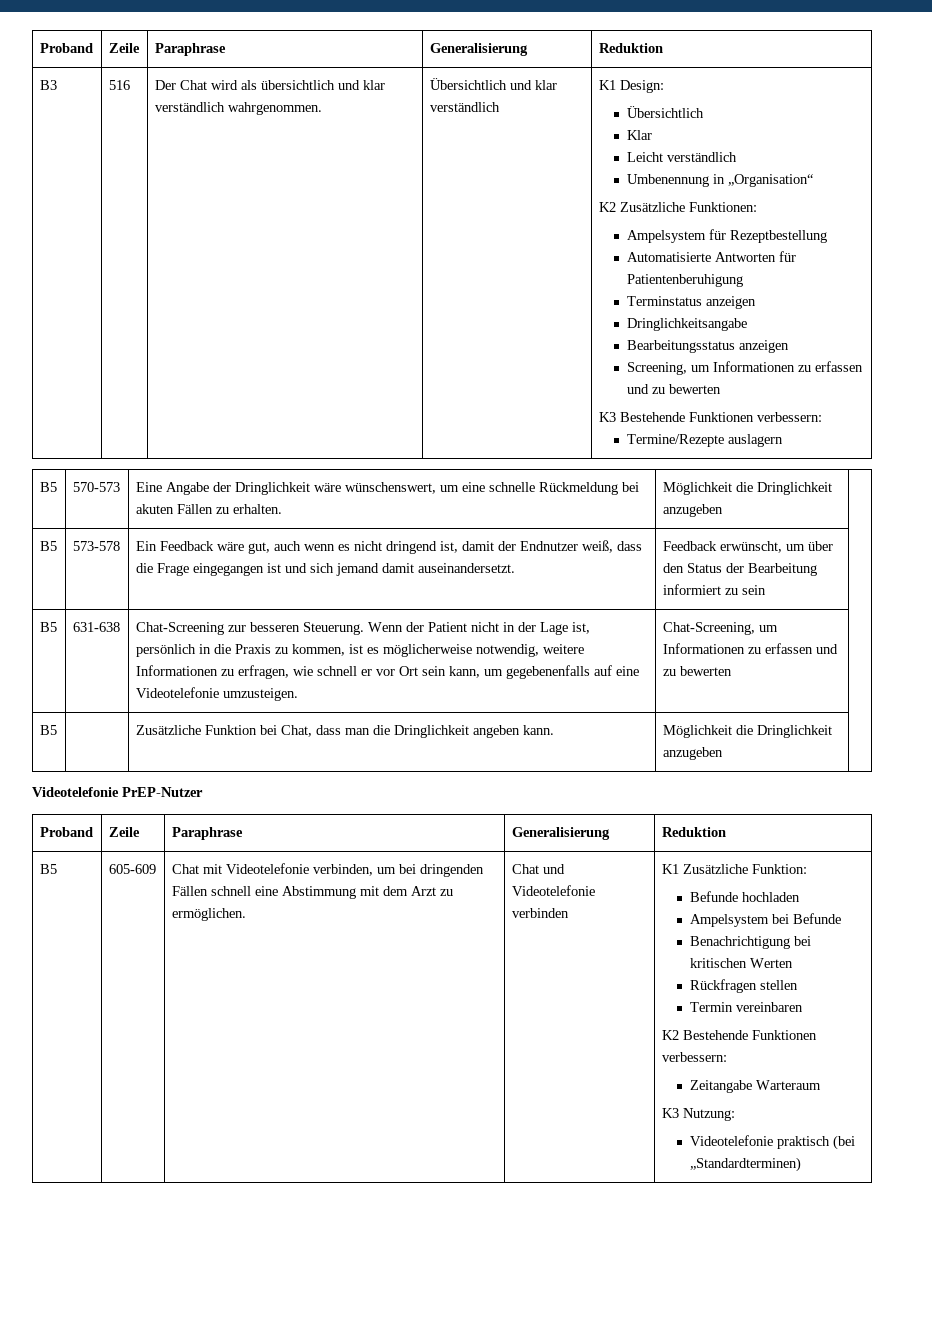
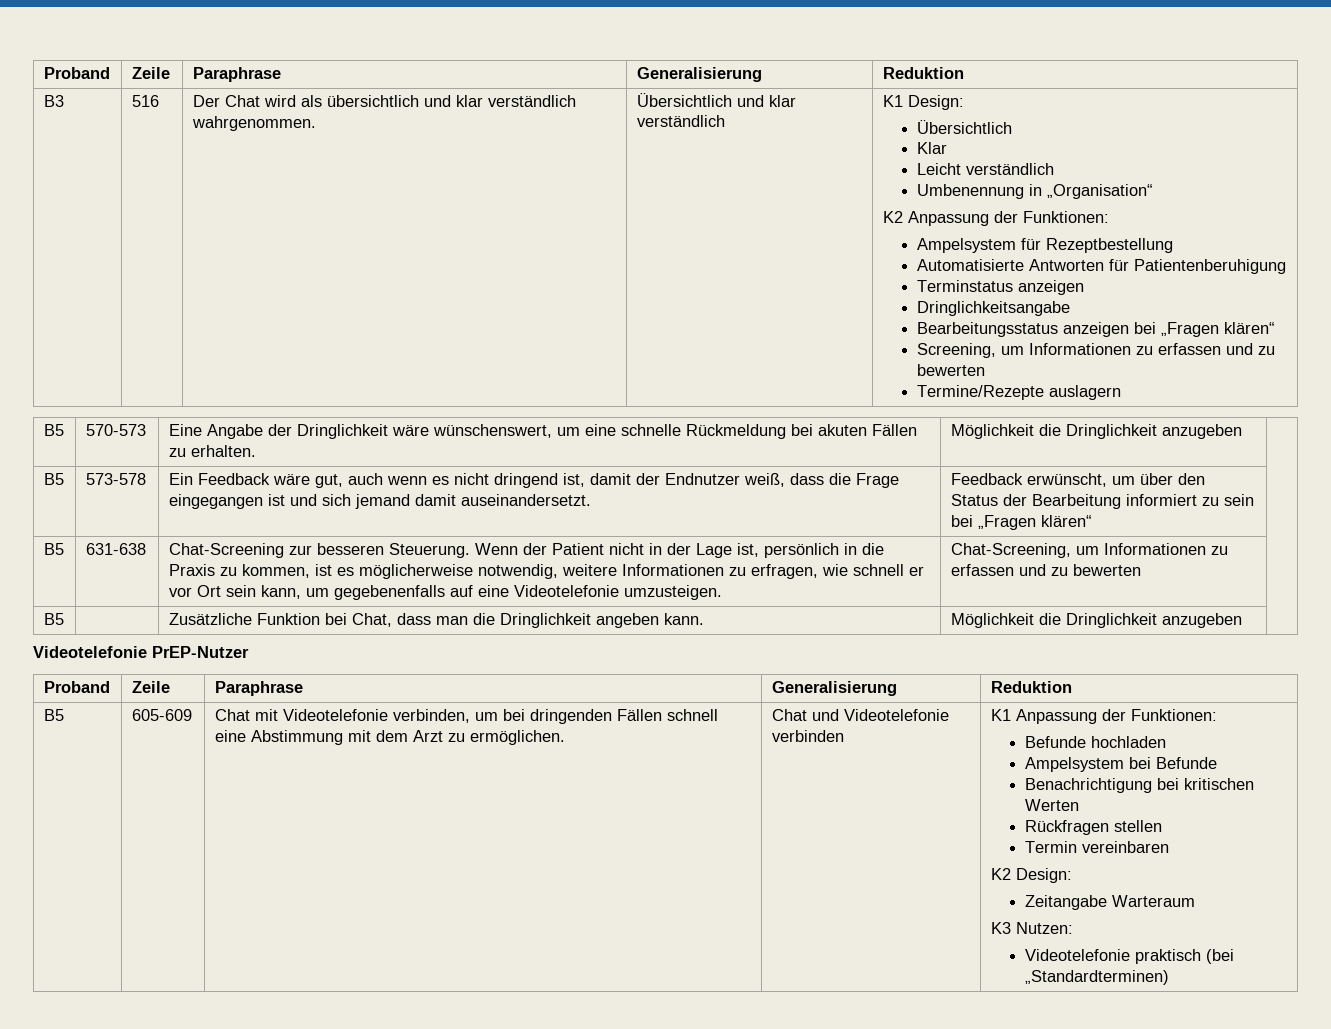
- K2 Zusätzliche Funktionen:
+ K2 Anpassung der Funktionen:
- Bearbeitungsstatus anzeigen
+ Bearbeitungsstatus anzeigen bei „Fragen klären“
- K3 Bestehende Funktionen verbessern:
- B5 | 573-578 | Ein Feedback wäre gut, auch wenn es nicht dringend ist, damit der Endnutzer weiß, dass die Frage eingegangen ist und sich jemand damit auseinandersetzt. | Feedback erwünscht, um über den Status der Bearbeitung informiert zu sein |
+ B5 | 573-578 | Ein Feedback wäre gut, auch wenn es nicht dringend ist, damit der Endnutzer weiß, dass die Frage eingegangen ist und sich jemand damit auseinandersetzt. | Feedback erwünscht, um über den Status der Bearbeitung informiert zu sein bei „Fragen klären“ |
- K1 Zusätzliche Funktion:
+ K1 Anpassung der Funktionen:
- K2 Bestehende Funktionen verbessern:
+ K2 Design:
- K3 Nutzung:
+ K3 Nutzen:

